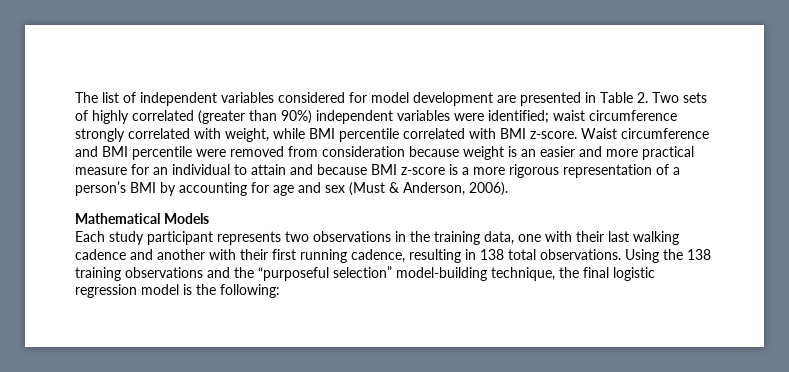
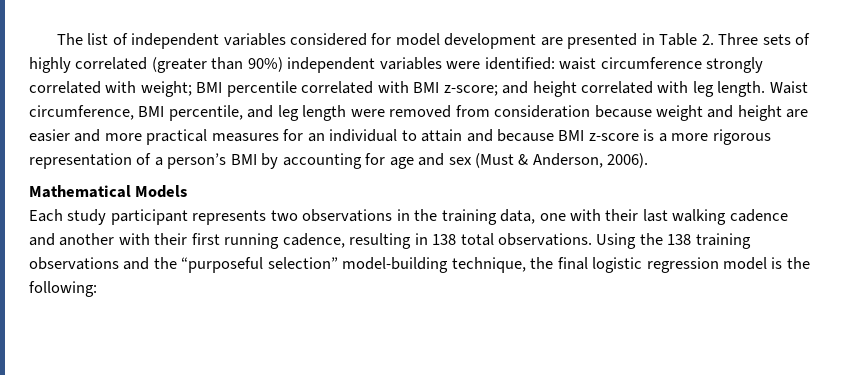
- The list of independent variables considered for model development are presented in Table 2. Two sets of highly correlated (greater than 90%) independent variables were identified;
+ The list of independent variables considered for model development are presented in Table 2. Three sets of highly correlated (greater than 90%) independent variables were identified:
- waist circumference strongly correlated with weight, while BMI percentile correlated with BMI z-score. Waist circumference and BMI percentile were removed from consideration because weight is an easier and more practical measure for an individual to attain and because BMI z-score is a more rigorous representation of a person’s BMI by accounting for age and sex (Must & Anderson, 2006).
+ waist circumference strongly correlated with weight; BMI percentile correlated with BMI z-score; and height correlated with leg length. Waist circumference, BMI percentile, and leg length were removed from consideration because weight and height are easier and more practical measures for an individual to attain and because BMI z-score is a more rigorous representation of a person’s BMI by accounting for age and sex (Must & Anderson, 2006).

